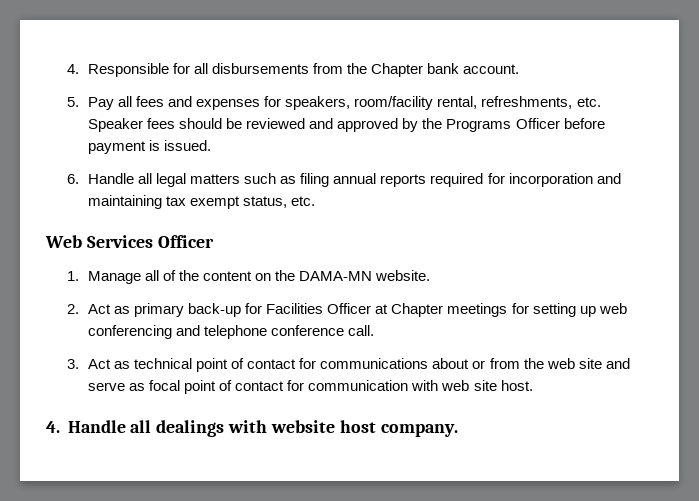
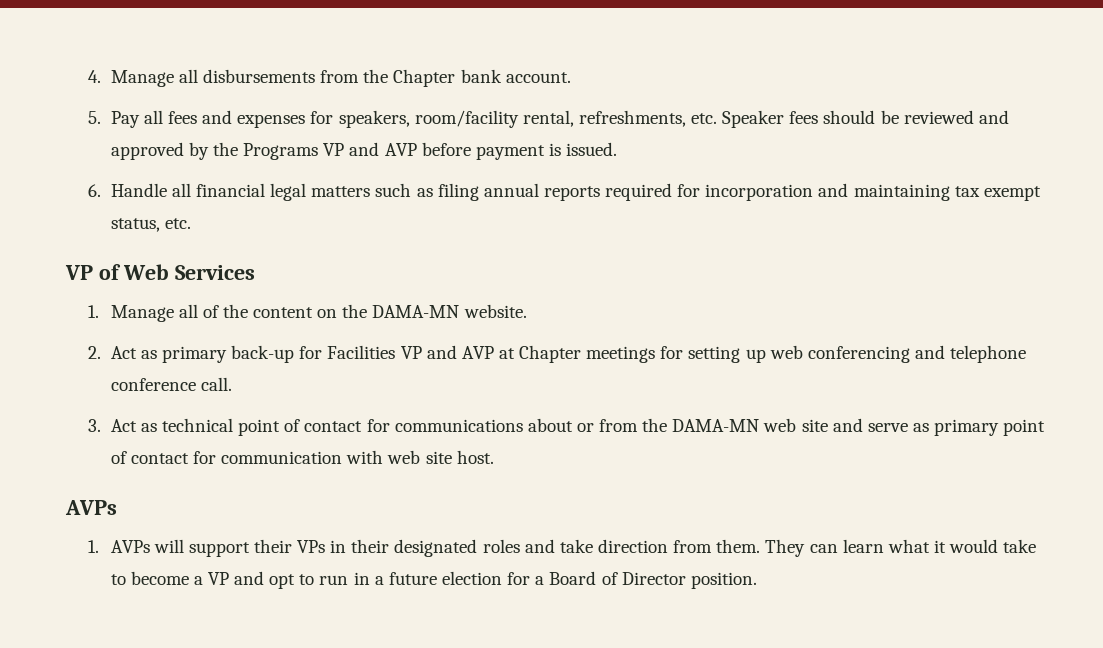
- 4. Responsible for all disbursements from the Chapter bank account.
+ 4. Manage all disbursements from the Chapter bank account.
- 5. Pay all fees and expenses for speakers, room/facility rental, refreshments, etc. Speaker fees should be reviewed and approved by the Programs Officer before payment is issued.
+ 5. Pay all fees and expenses for speakers, room/facility rental, refreshments, etc. Speaker fees should be reviewed and approved by the Programs VP and AVP before payment is issued.
- 6. Handle all legal matters such as filing annual reports required for incorporation and maintaining tax exempt status, etc.
+ 6. Handle all financial legal matters such as filing annual reports required for incorporation and maintaining tax exempt status, etc.
- Web Services Officer
+ VP of Web Services
- 2. Act as primary back-up for Facilities Officer at Chapter meetings for setting up web conferencing and telephone conference call.
+ 2. Act as primary back-up for Facilities VP and AVP at Chapter meetings for setting up web conferencing and telephone conference call.
- 3. Act as technical point of contact for communications about or from the web site and serve as focal point of contact for communication with web site host.
- 4. Handle all dealings with website host company.
+ 3. Act as technical point of contact for communications about or from the DAMA-MN web site and serve as primary point of contact for communication with web site host.
+ AVPs
+ 1. AVPs will support their VPs in their designated roles and take direction from them. They can learn what it would take to become a VP and opt to run in a future election for a Board of Director position.

